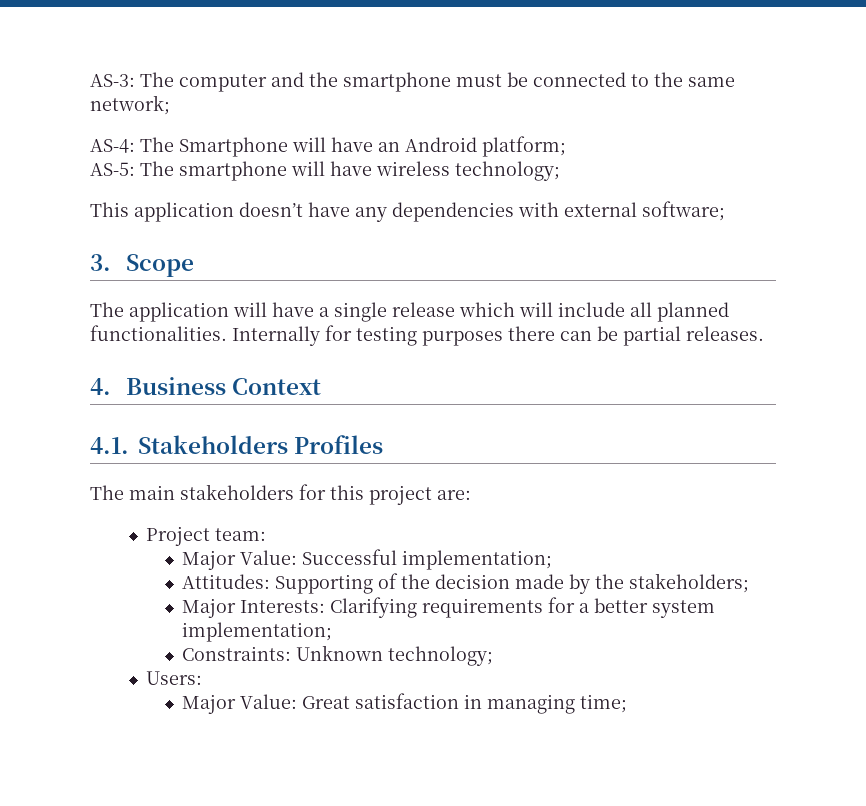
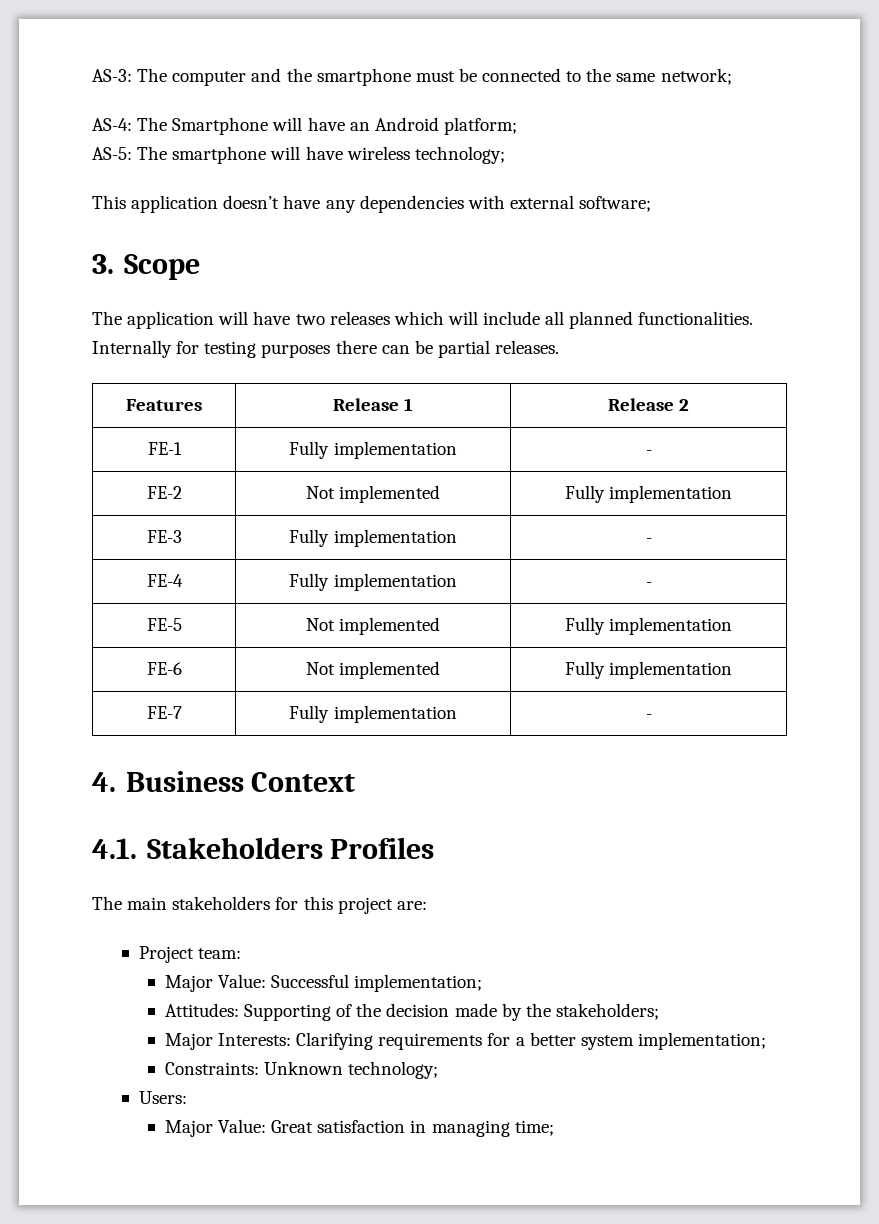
- The application will have a single release which will include all planned functionalities.
+ The application will have two releases which will include all planned functionalities.
+ Features | Release 1 | Release 2
+ FE-1 | Fully implementation | -
+ FE-2 | Not implemented | Fully implementation
+ FE-3 | Fully implementation | -
+ FE-4 | Fully implementation | -
+ FE-5 | Not implemented | Fully implementation
+ FE-6 | Not implemented | Fully implementation
+ FE-7 | Fully implementation | -

